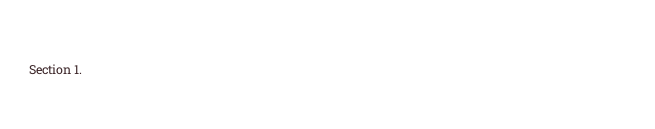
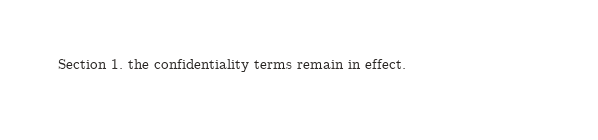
- Section 1.
+ Section 1. the confidentiality terms remain in effect.

